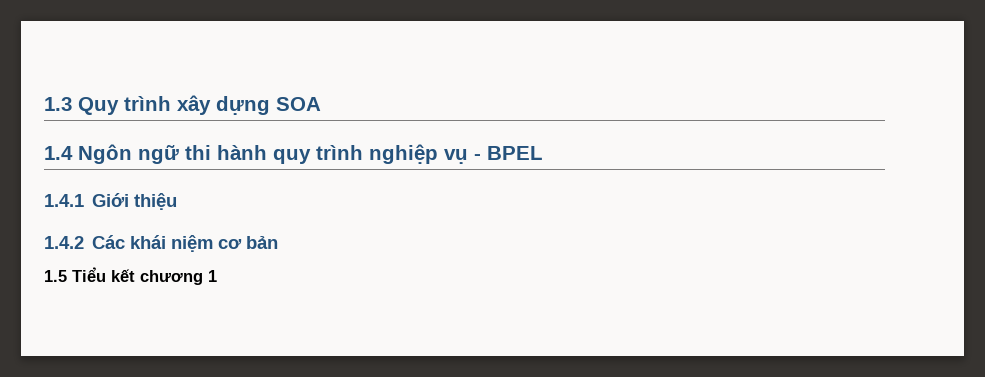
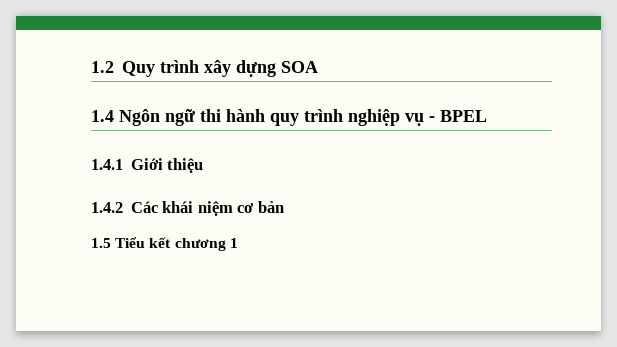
- 1.3 Quy trình xây dựng SOA
+ 1.2 Quy trình xây dựng SOA

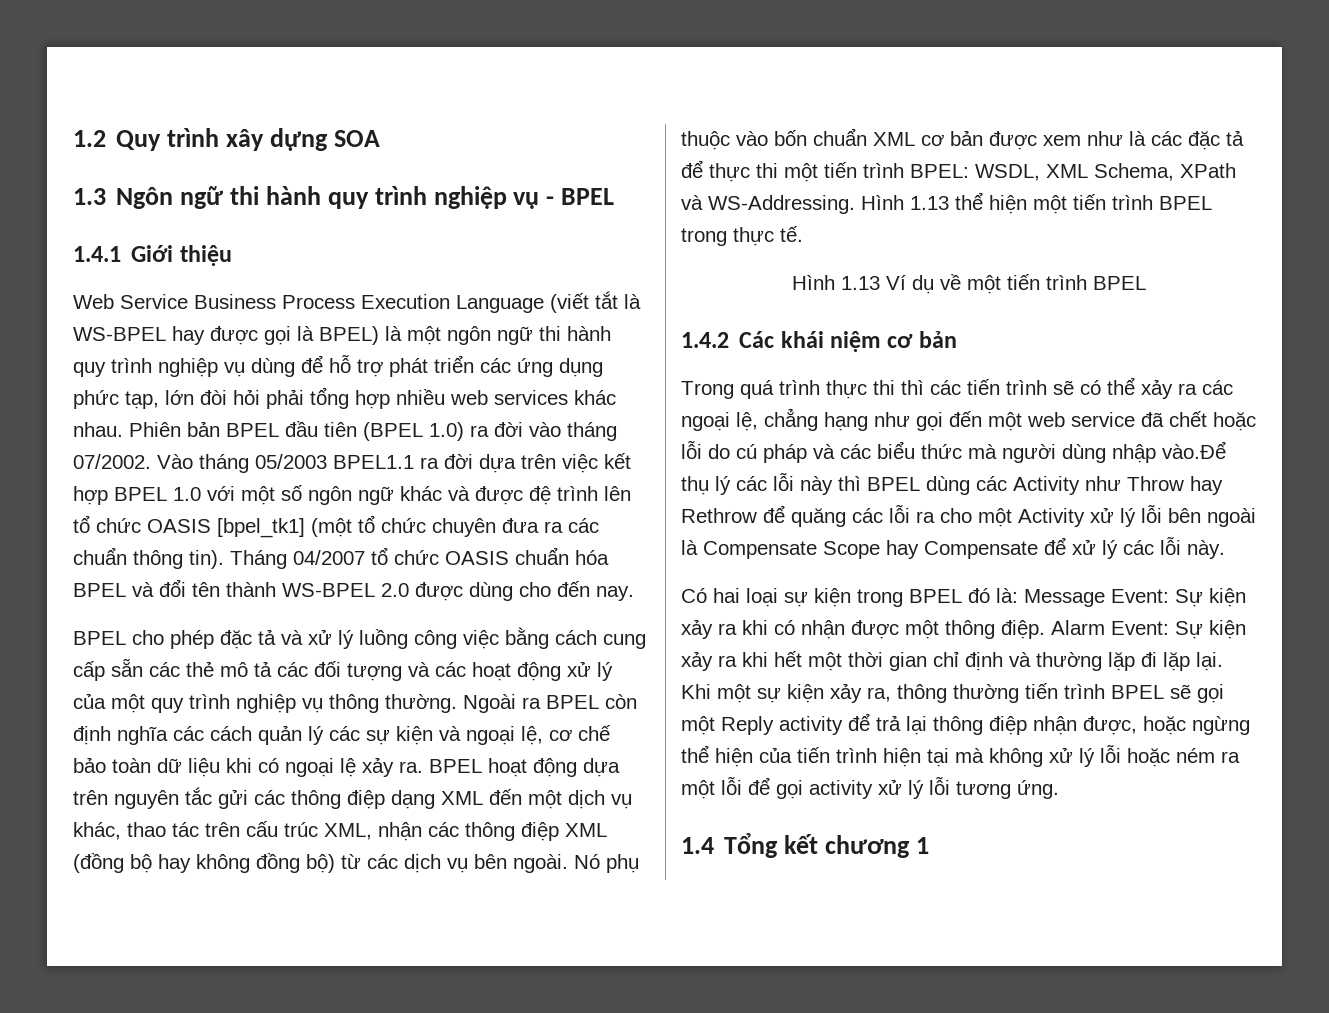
- 1.4 Ngôn ngữ thi hành quy trình nghiệp vụ - BPEL
+ 1.3 Ngôn ngữ thi hành quy trình nghiệp vụ - BPEL
+ Web Service Business Process Execution Language (viết tắt là WS-BPEL hay được gọi là BPEL) là một ngôn ngữ thi hành quy trình nghiệp vụ dùng để hỗ trợ phát triển các ứng dụng phức tạp, lớn đòi hỏi phải tổng hợp nhiều web services khác nhau. Phiên bản BPEL đầu tiên (BPEL 1.0) ra đời vào tháng 07/2002. Vào tháng 05/2003 BPEL1.1 ra đời dựa trên việc kết hợp BPEL 1.0 với một số ngôn ngữ khác và được đệ trình lên tổ chức OASIS [bpel_tk1] (một tổ chức chuyên đưa ra các chuẩn thông tin). Tháng 04/2007 tổ chức OASIS chuẩn hóa BPEL và đổi tên thành WS-BPEL 2.0 được dùng cho đến nay.
+ BPEL cho phép đặc tả và xử lý luồng công việc bằng cách cung cấp sẵn các thẻ mô tả các đối tượng và các hoạt động xử lý của một quy trình nghiệp vụ thông thường. Ngoài ra BPEL còn định nghĩa các cách quản lý các sự kiện và ngoại lệ, cơ chế bảo toàn dữ liệu khi có ngoại lệ xảy ra. BPEL hoạt động dựa trên nguyên tắc gửi các thông điệp dạng XML đến một dịch vụ khác, thao tác trên cấu trúc XML, nhận các thông điệp XML (đồng bộ hay không đồng bộ) từ các dịch vụ bên ngoài. Nó phụ thuộc vào bốn chuẩn XML cơ bản được xem như là các đặc tả để thực thi một tiến trình BPEL: WSDL, XML Schema, XPath và WS-Addressing. Hình 1.13 thể hiện một tiến trình BPEL trong thực tế.
+ Hình 1.13 Ví dụ về một tiến trình BPEL
- 1.5 Tiểu kết chương 1
+ Trong quá trình thực thi thì các tiến trình sẽ có thể xảy ra các ngoại lệ, chẳng hạng như gọi đến một web service đã chết hoặc lỗi do cú pháp và các biểu thức mà người dùng nhập vào.Để thụ lý các lỗi này thì BPEL dùng các Activity như Throw hay Rethrow để quăng các lỗi ra cho một Activity xử lý lỗi bên ngoài là Compensate Scope hay Compensate để xử lý các lỗi này.
+ Có hai loại sự kiện trong BPEL đó là: Message Event: Sự kiện xảy ra khi có nhận được một thông điệp. Alarm Event: Sự kiện xảy ra khi hết một thời gian chỉ định và thường lặp đi lặp lại. Khi một sự kiện xảy ra, thông thường tiến trình BPEL sẽ gọi một Reply activity để trả lại thông điệp nhận được, hoặc ngừng thể hiện của tiến trình hiện tại mà không xử lý lỗi hoặc ném ra một lỗi để gọi activity xử lý lỗi tương ứng.
+ 1.4 Tổng kết chương 1

